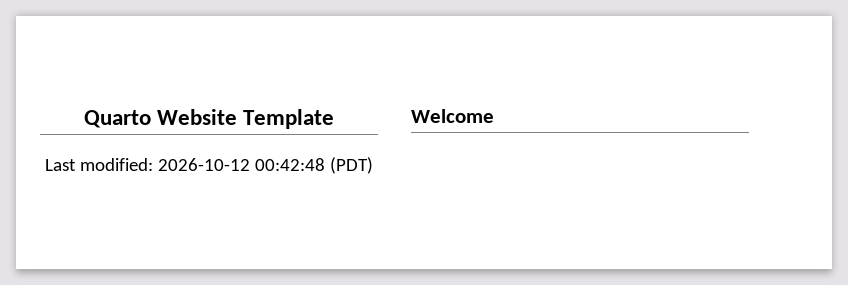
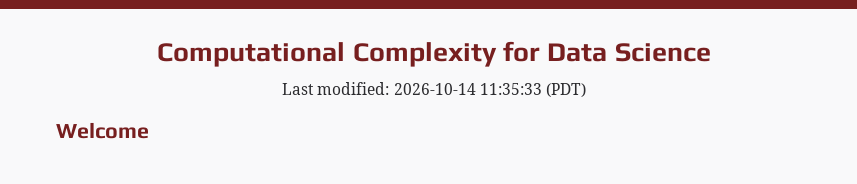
- Quarto Website Template
+ Computational Complexity for Data Science
- Last modified: 2026-10-12 00:42:48 (PDT)
+ Last modified: 2026-10-14 11:35:33 (PDT)

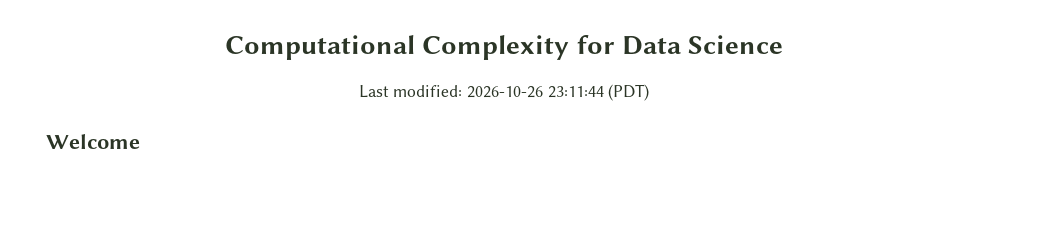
- Last modified: 2026-10-14 11:35:33 (PDT)
+ Last modified: 2026-10-26 23:11:44 (PDT)

